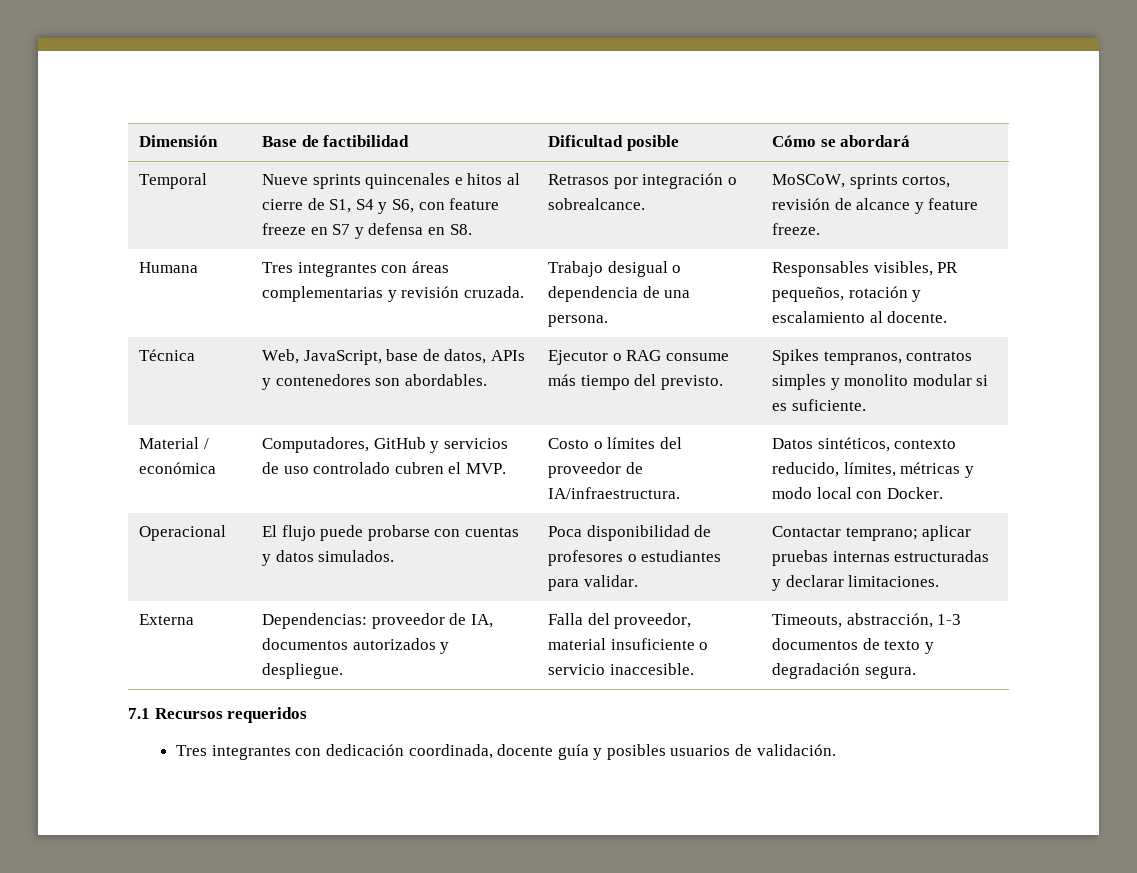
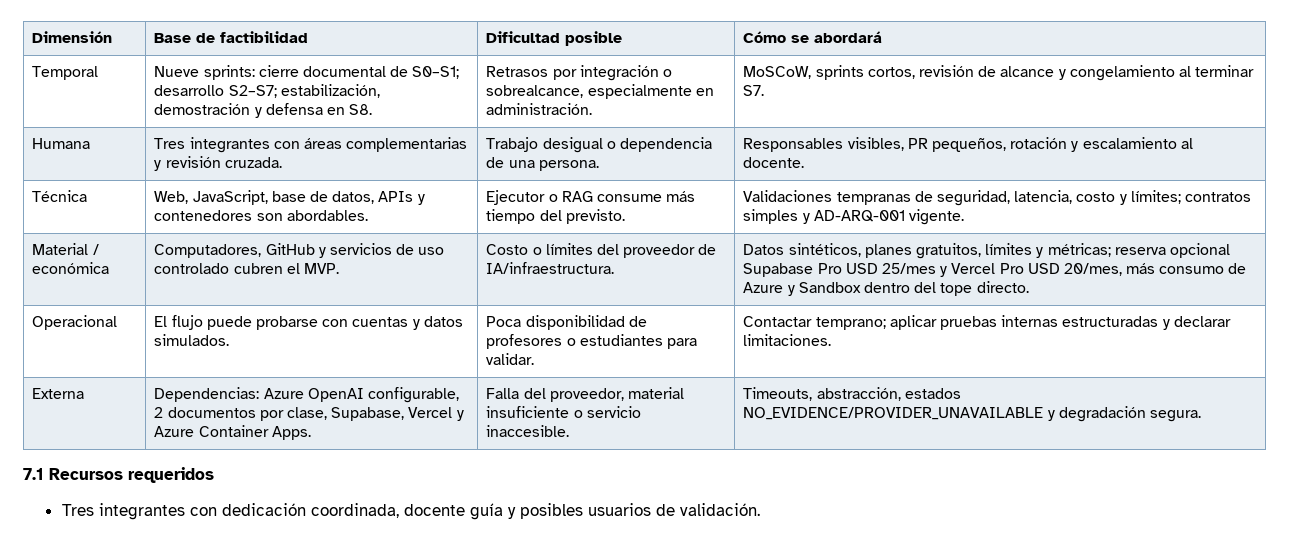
- Temporal | Nueve sprints quincenales e hitos al cierre de S1, S4 y S6, con feature freeze en S7 y defensa en S8. | Retrasos por integración o sobrealcance. | MoSCoW, sprints cortos, revisión de alcance y feature freeze.
+ Temporal | Nueve sprints: cierre documental de S0–S1; desarrollo S2–S7; estabilización, demostración y defensa en S8. | Retrasos por integración o sobrealcance, especialmente en administración. | MoSCoW, sprints cortos, revisión de alcance y congelamiento al terminar S7.
- Técnica | Web, JavaScript, base de datos, APIs y contenedores son abordables. | Ejecutor o RAG consume más tiempo del previsto. | Spikes tempranos, contratos simples y monolito modular si es suficiente.
+ Técnica | Web, JavaScript, base de datos, APIs y contenedores son abordables. | Ejecutor o RAG consume más tiempo del previsto. | Validaciones tempranas de seguridad, latencia, costo y límites; contratos simples y AD-ARQ-001 vigente.
- Datos sintéticos, contexto reducido, límites, métricas y modo local con Docker.
+ Datos sintéticos, planes gratuitos, límites y métricas; reserva opcional Supabase Pro USD 25/mes y Vercel Pro USD 20/mes, más consumo de Azure y Sandbox dentro del tope directo.
- Externa | Dependencias: proveedor de IA, documentos autorizados y despliegue. | Falla del proveedor, material insuficiente o servicio inaccesible. | Timeouts, abstracción, 1-3 documentos de texto y degradación segura.
+ Externa | Dependencias: Azure OpenAI configurable, 2 documentos por clase, Supabase, Vercel y Azure Container Apps. | Falla del proveedor, material insuficiente o servicio inaccesible. | Timeouts, abstracción, estados NO_EVIDENCE/PROVIDER_UNAVAILABLE y degradación segura.

